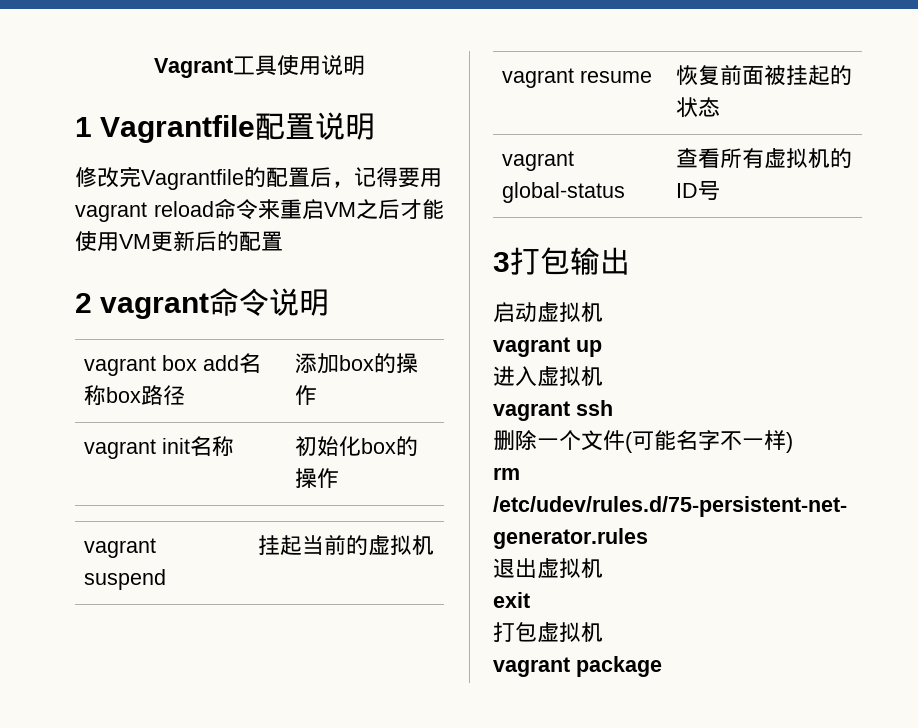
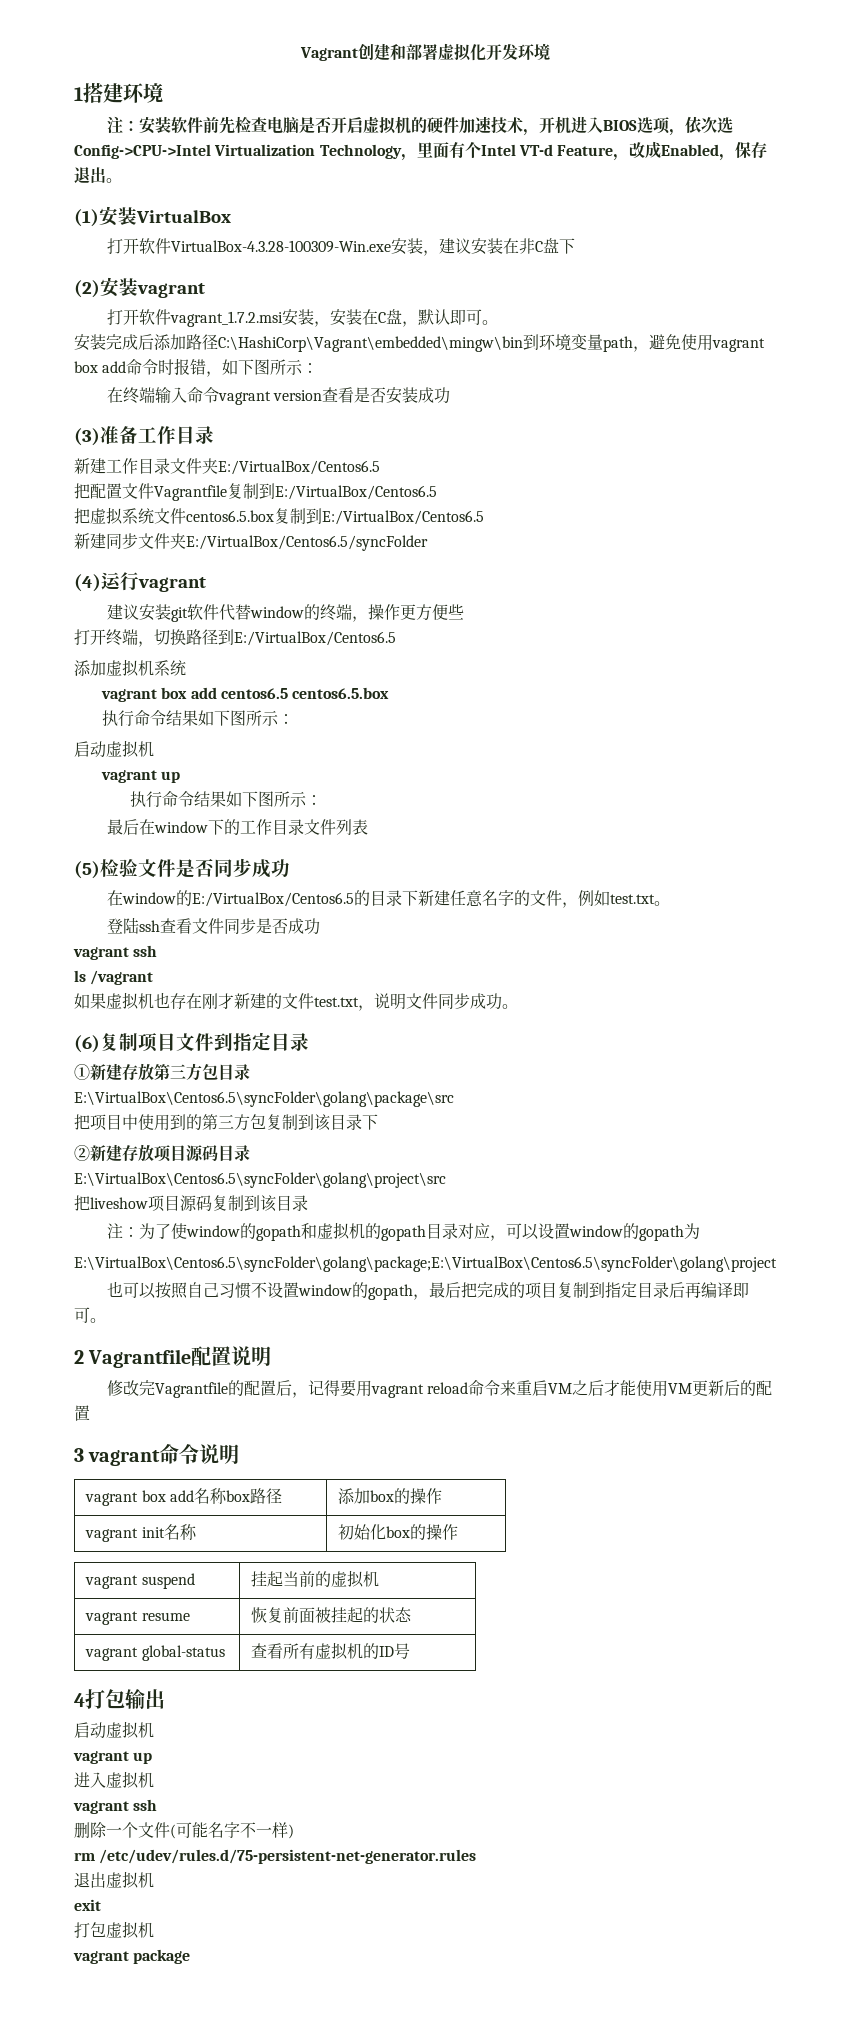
- Vagrant工具使用说明
- 1 Vagrantfile配置说明
+ Vagrant创建和部署虚拟化开发环境
+ 1搭建环境
+ 注：安装软件前先检查电脑是否开启虚拟机的硬件加速技术，开机进入BIOS选项，依次选Config->CPU->Intel Virtualization Technology，里面有个Intel VT-d Feature，改成Enabled，保存退出。
+ (1)安装VirtualBox
+ 打开软件VirtualBox-4.3.28-100309-Win.exe安装，建议安装在非C盘下
+ (2)安装vagrant
+ 打开软件vagrant_1.7.2.msi安装，安装在C盘，默认即可。
+ 安装完成后添加路径C:\HashiCorp\Vagrant\embedded\mingw\bin到环境变量path，避免使用vagrant box add命令时报错，如下图所示：
+ 在终端输入命令vagrant version查看是否安装成功
+ (3)准备工作目录
+ 新建工作目录文件夹E:/VirtualBox/Centos6.5
+ 把配置文件Vagrantfile复制到E:/VirtualBox/Centos6.5
+ 把虚拟系统文件centos6.5.box复制到E:/VirtualBox/Centos6.5
+ 新建同步文件夹E:/VirtualBox/Centos6.5/syncFolder
+ (4)运行vagrant
+ 建议安装git软件代替window的终端，操作更方便些
+ 打开终端，切换路径到E:/VirtualBox/Centos6.5
+ 添加虚拟机系统
+ vagrant box add centos6.5 centos6.5.box
+ 执行命令结果如下图所示：
+ 启动虚拟机
+ vagrant up
+ 执行命令结果如下图所示：
+ 最后在window下的工作目录文件列表
+ (5)检验文件是否同步成功
+ 在window的E:/VirtualBox/Centos6.5的目录下新建任意名字的文件，例如test.txt。
+ 登陆ssh查看文件同步是否成功
+ vagrant ssh
+ ls /vagrant
+ 如果虚拟机也存在刚才新建的文件test.txt，说明文件同步成功。
+ (6)复制项目文件到指定目录
+ ①新建存放第三方包目录
+ E:\VirtualBox\Centos6.5\syncFolder\golang\package\src
+ 把项目中使用到的第三方包复制到该目录下
+ ②新建存放项目源码目录
+ E:\VirtualBox\Centos6.5\syncFolder\golang\project\src
+ 把liveshow项目源码复制到该目录
+ 注：为了使window的gopath和虚拟机的gopath目录对应，可以设置window的gopath为
+ E:\VirtualBox\Centos6.5\syncFolder\golang\package;E:\VirtualBox\Centos6.5\syncFolder\golang\project
+ 也可以按照自己习惯不设置window的gopath，最后把完成的项目复制到指定目录后再编译即可。
+ 2 Vagrantfile配置说明
- 2 vagrant命令说明
+ 3 vagrant命令说明
- 3打包输出
+ 4打包输出

